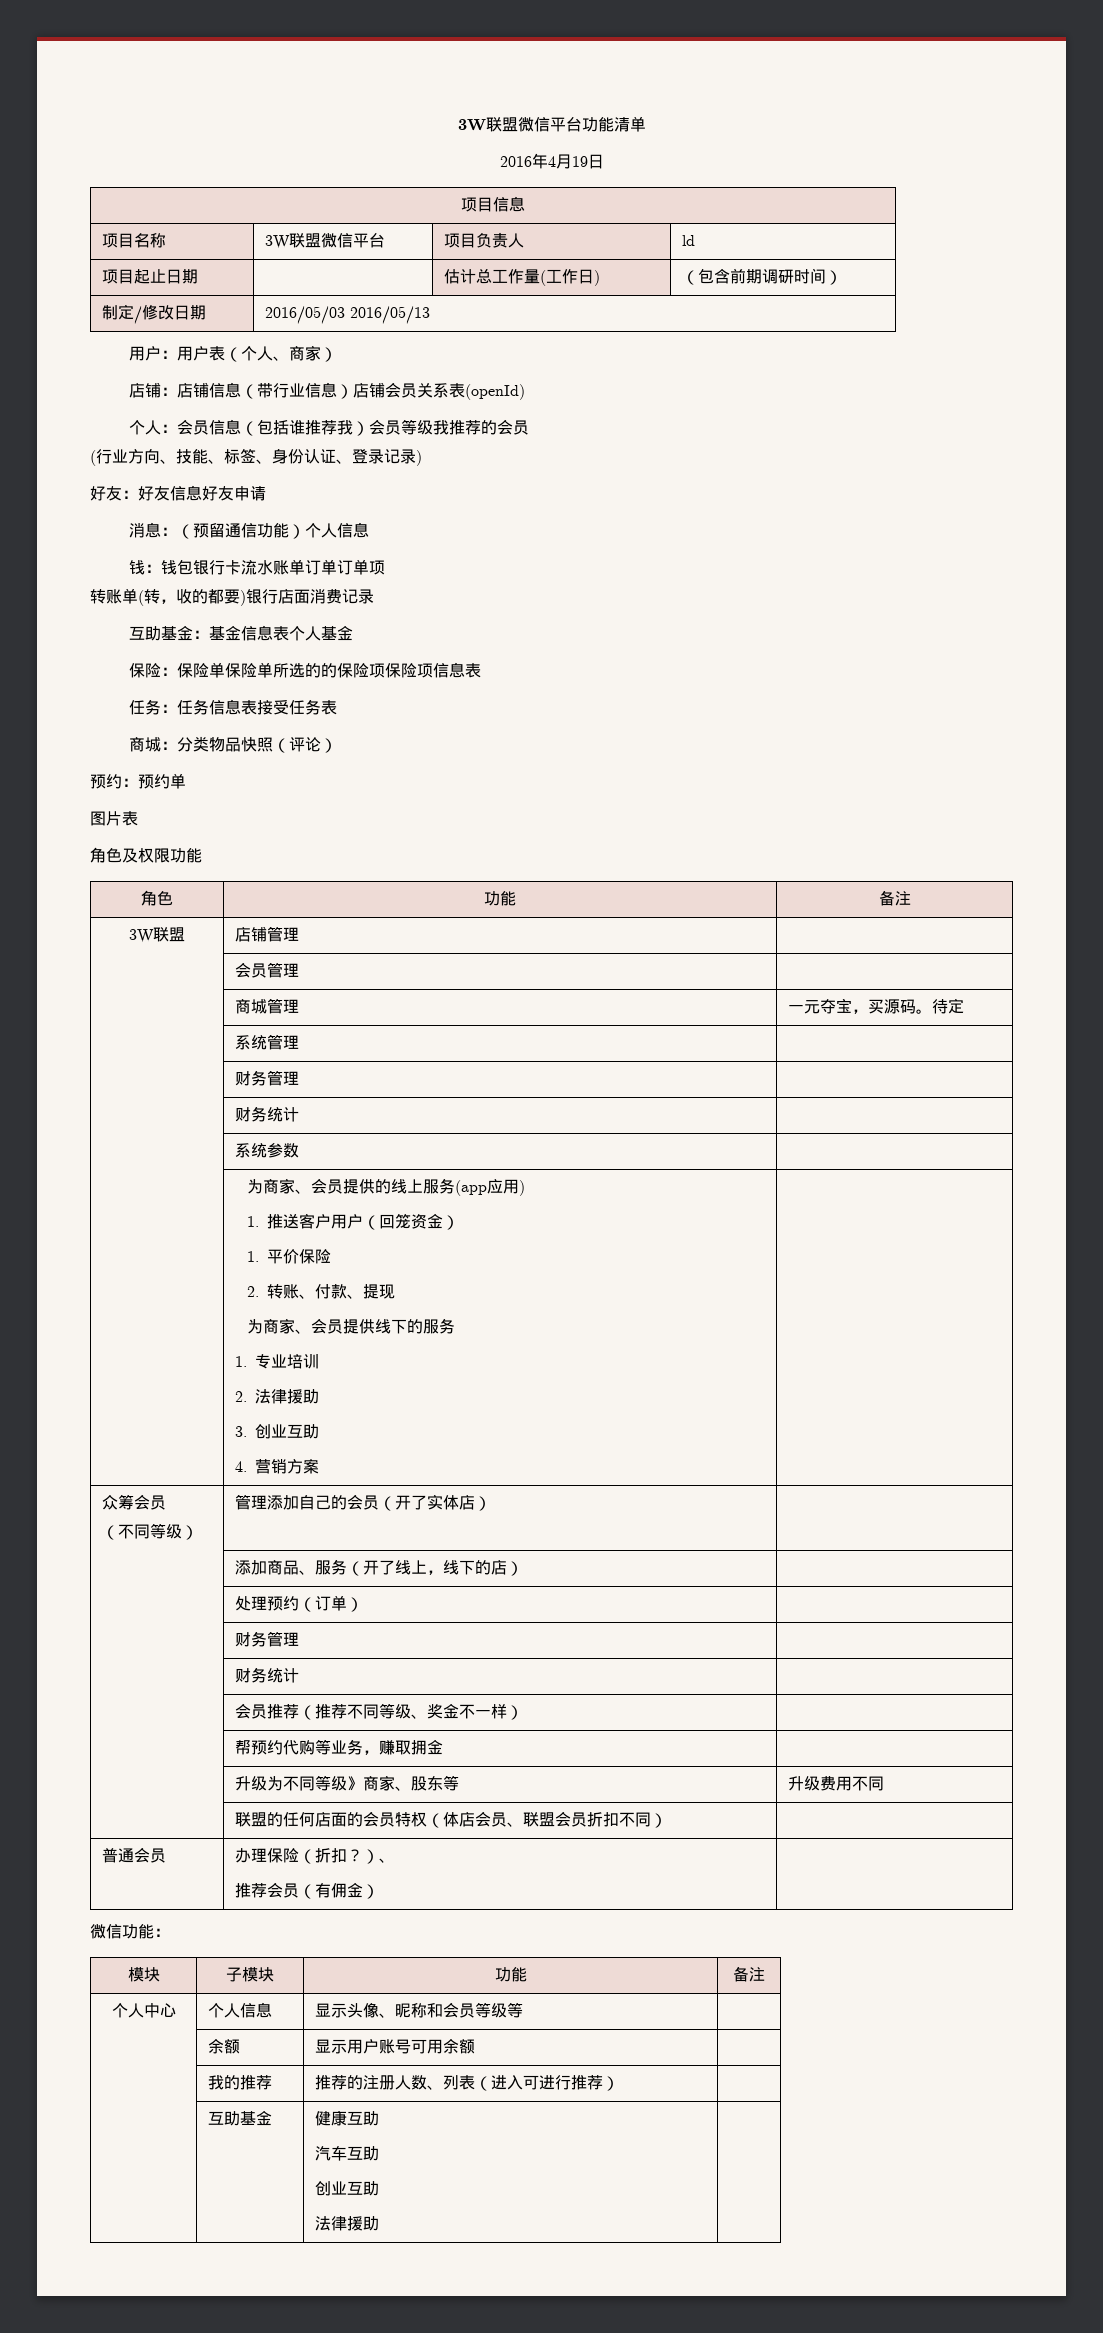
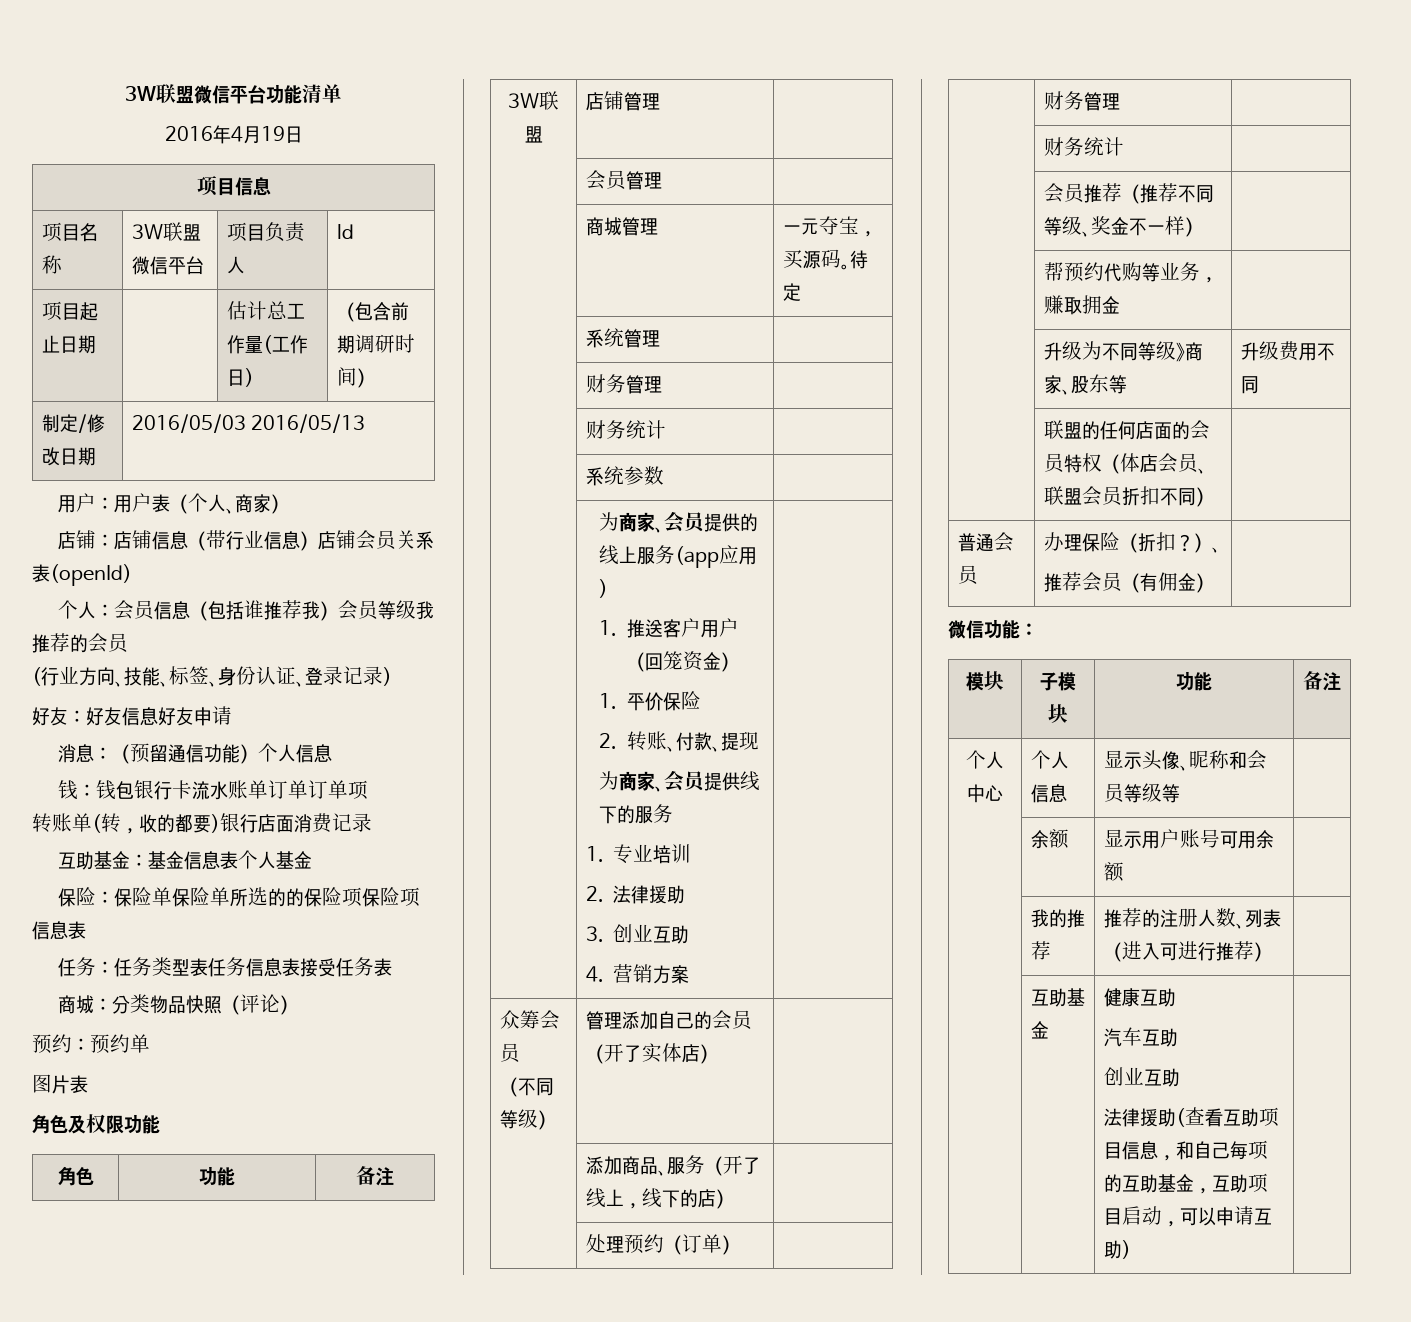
- 任务：任务信息表接受任务表
+ 任务：任务类型表任务信息表接受任务表
  | 互助基金 | 健康互助
  汽车互助
  创业互助
- 法律援助 |
+ 法律援助(查看互助项目信息，和自己每项的互助基金，互助项目启动，可以申请互助) |

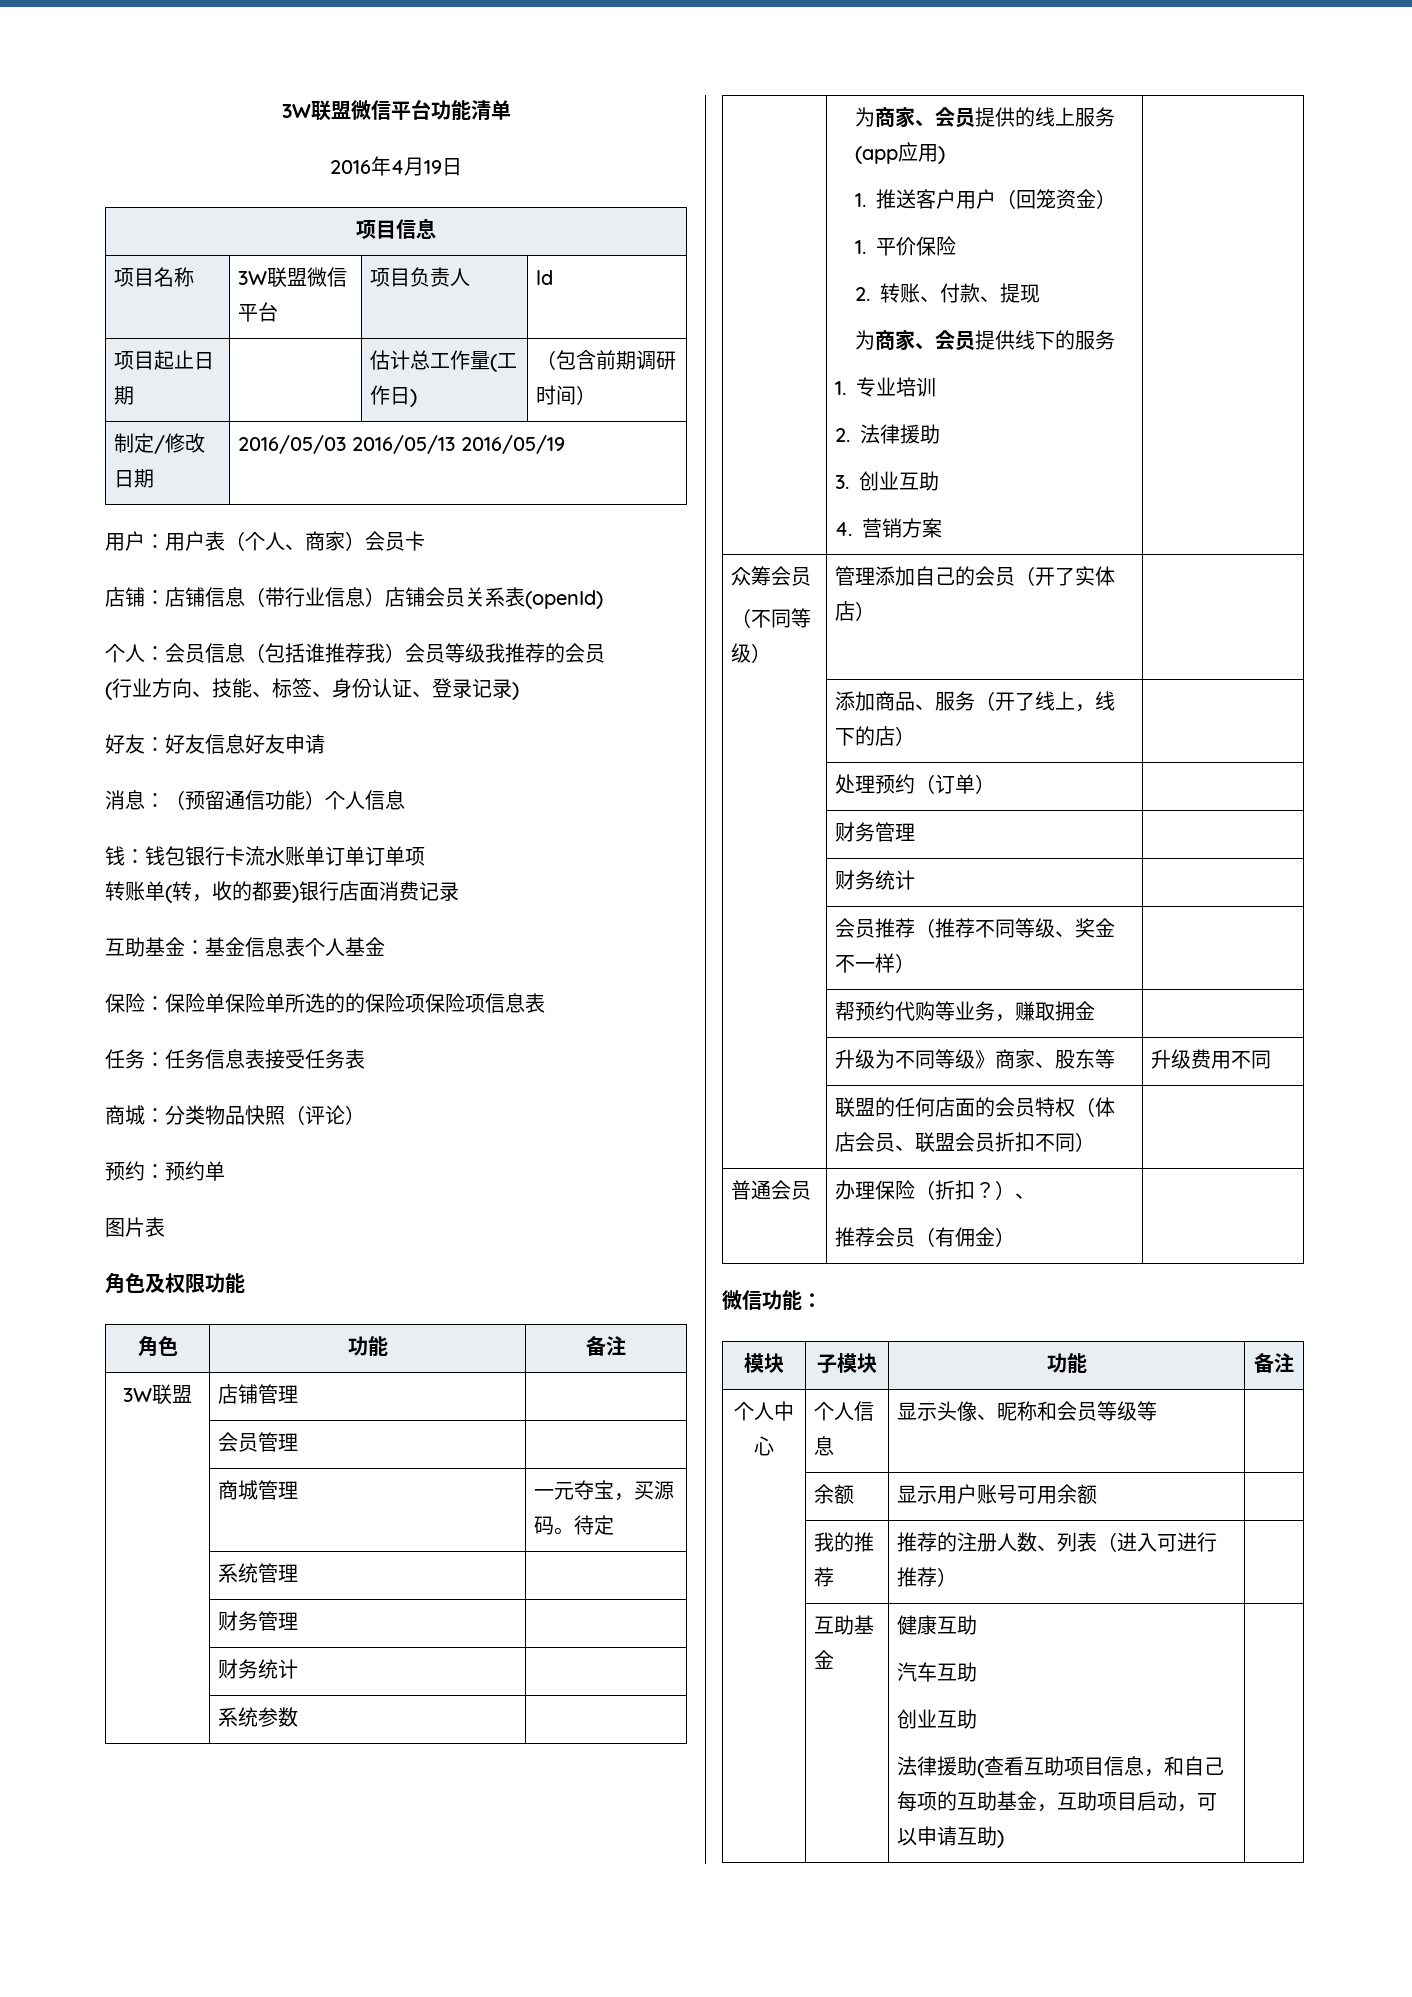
- 制定/修改日期 | 2016/05/03 2016/05/13
+ 制定/修改日期 | 2016/05/03 2016/05/13 2016/05/19
- 用户：用户表（个人、商家）
+ 用户：用户表（个人、商家）会员卡
- 任务：任务类型表任务信息表接受任务表
+ 任务：任务信息表接受任务表

